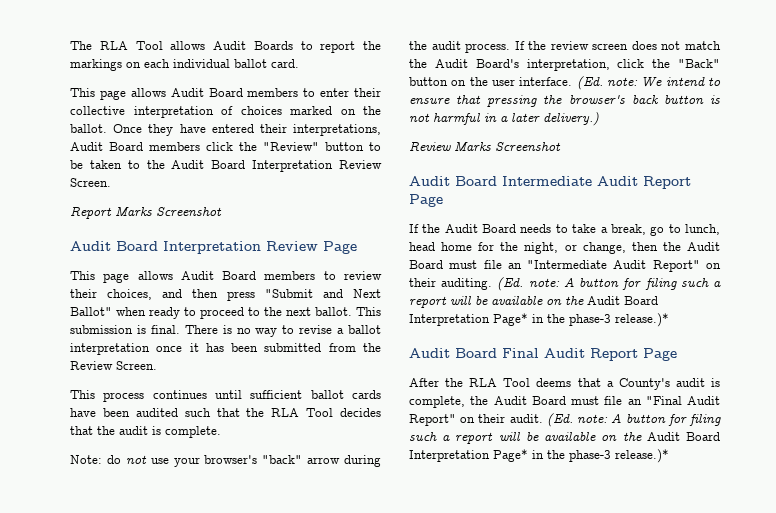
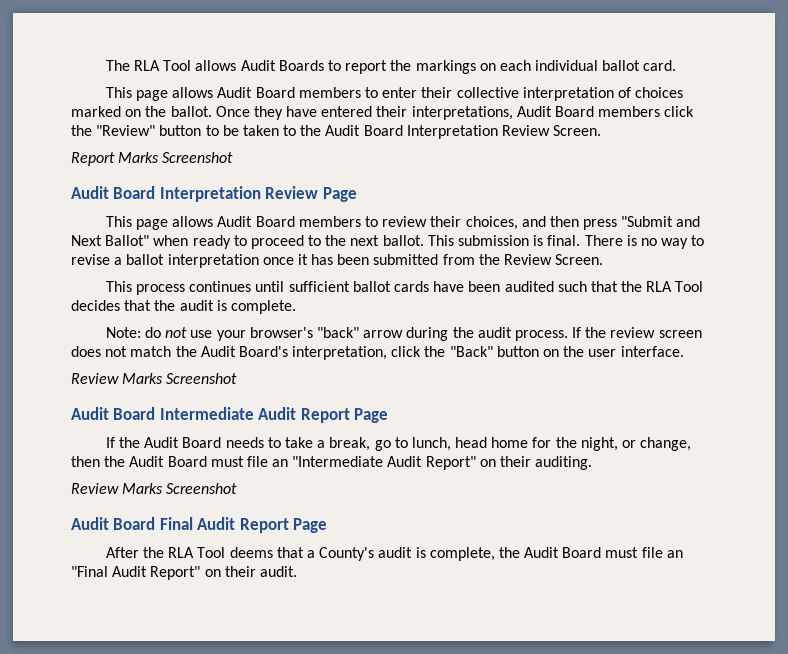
- (Ed. note: We intend to ensure that pressing the browser's back button is not harmful in a later delivery.)
- If the Audit Board needs to take a break, go to lunch, head home for the night, or change, then the Audit Board must file an "Intermediate Audit Report" on their auditing. (Ed. note: A button for filing such a report will be available on the Audit Board Interpretation Page* in the phase-3 release.)*
+ If the Audit Board needs to take a break, go to lunch, head home for the night, or change, then the Audit Board must file an "Intermediate Audit Report" on their auditing.
+ Review Marks Screenshot
- After the RLA Tool deems that a County's audit is complete, the Audit Board must file an "Final Audit Report" on their audit. (Ed. note: A button for filing such a report will be available on the Audit Board Interpretation Page* in the phase-3 release.)*
+ After the RLA Tool deems that a County's audit is complete, the Audit Board must file an "Final Audit Report" on their audit.

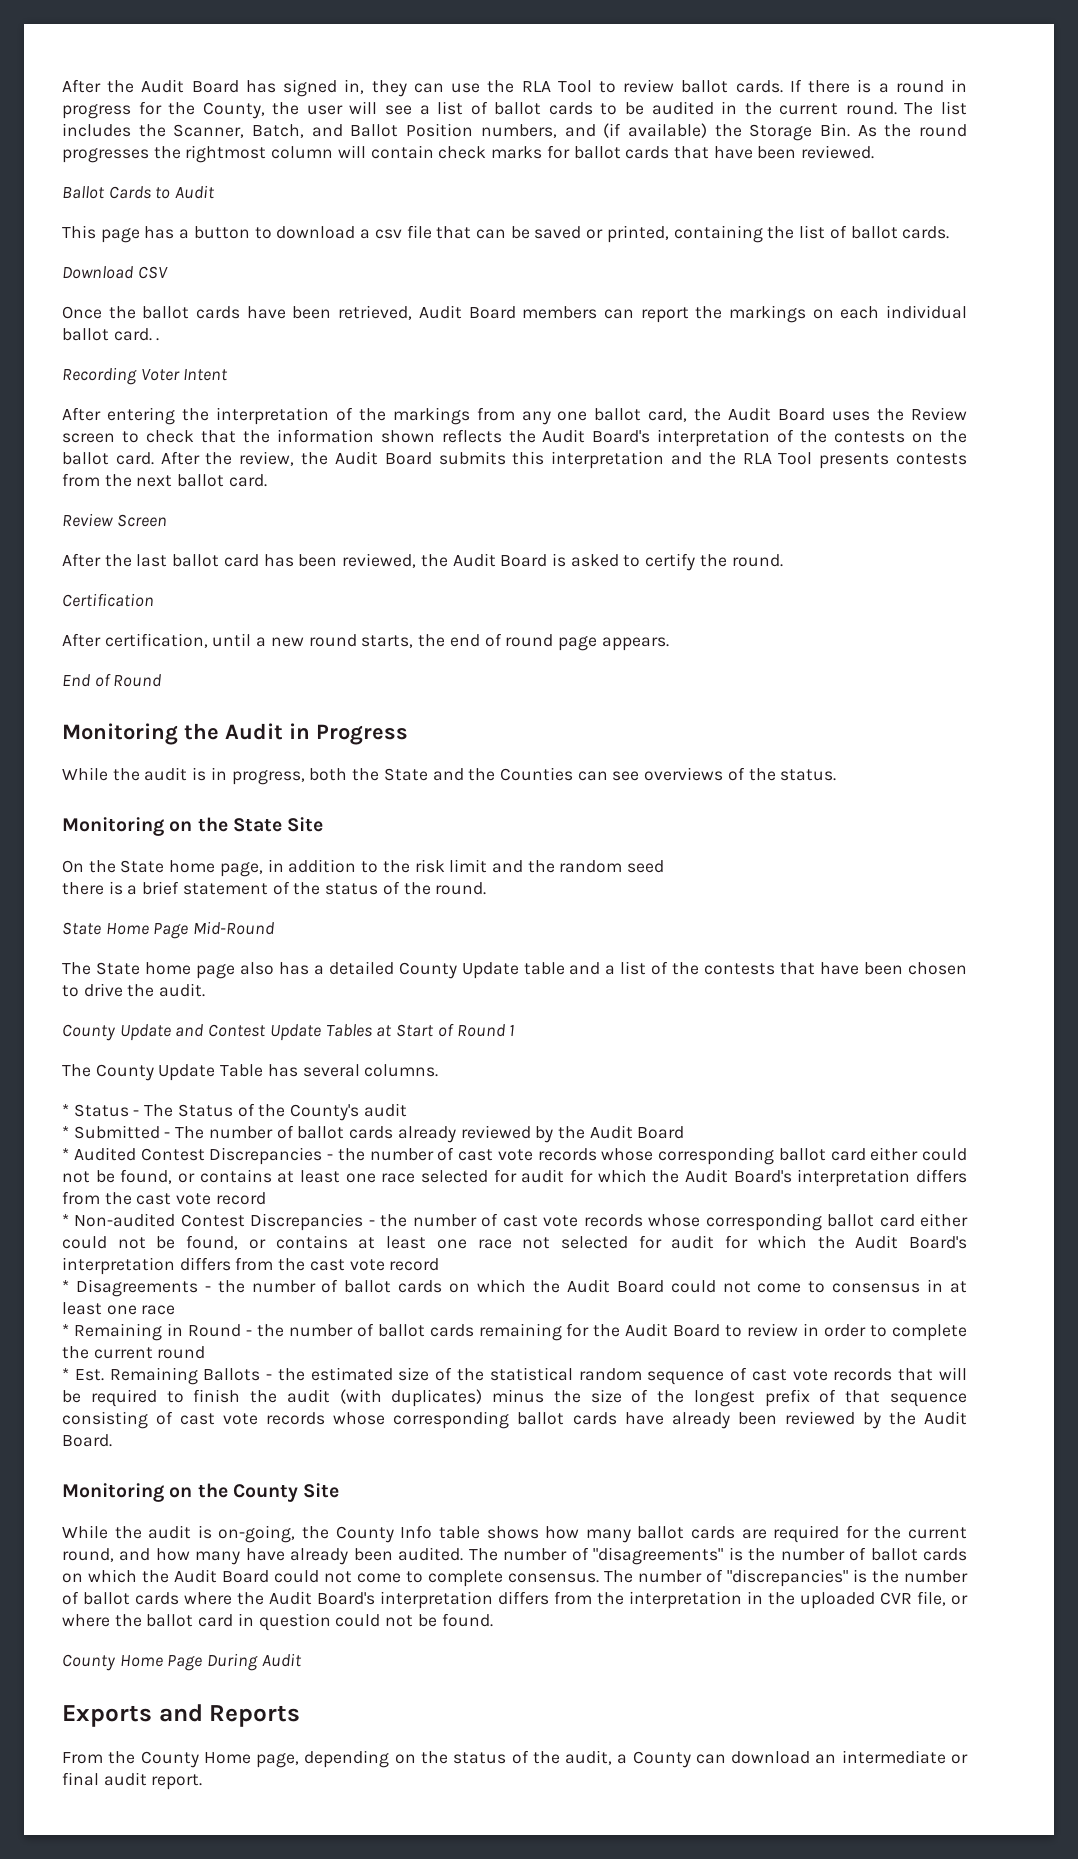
- The RLA Tool allows Audit Boards to report the markings on each individual ballot card.
- This page allows Audit Board members to enter their collective interpretation of choices marked on the ballot. Once they have entered their interpretations, Audit Board members click the "Review" button to be taken to the Audit Board Interpretation Review Screen.
- Report Marks Screenshot
- Audit Board Interpretation Review Page
- This page allows Audit Board members to review their choices, and then press "Submit and Next Ballot" when ready to proceed to the next ballot. This submission is final. There is no way to revise a ballot interpretation once it has been submitted from the Review Screen.
- This process continues until sufficient ballot cards have been audited such that the RLA Tool decides that the audit is complete.
- Note: do not use your browser's "back" arrow during the audit process. If the review screen does not match the Audit Board's interpretation, click the "Back" button on the user interface.
- Review Marks Screenshot
- Audit Board Intermediate Audit Report Page
- If the Audit Board needs to take a break, go to lunch, head home for the night, or change, then the Audit Board must file an "Intermediate Audit Report" on their auditing.
- Review Marks Screenshot
- Audit Board Final Audit Report Page
- After the RLA Tool deems that a County's audit is complete, the Audit Board must file an "Final Audit Report" on their audit.
+ After the Audit Board has signed in, they can use the RLA Tool to review ballot cards. If there is a round in progress for the County, the user will see a list of ballot cards to be audited in the current round. The list includes the Scanner, Batch, and Ballot Position numbers, and (if available) the Storage Bin. As the round progresses the rightmost column will contain check marks for ballot cards that have been reviewed.
+ Ballot Cards to Audit
+ This page has a button to download a csv file that can be saved or printed, containing the list of ballot cards.
+ Download CSV
+ Once the ballot cards have been retrieved, Audit Board members can report the markings on each individual ballot card. .
+ Recording Voter Intent
+ After entering the interpretation of the markings from any one ballot card, the Audit Board uses the Review screen to check that the information shown reflects the Audit Board's interpretation of the contests on the ballot card. After the review, the Audit Board submits this interpretation and the RLA Tool presents contests from the next ballot card.
+ Review Screen
+ After the last ballot card has been reviewed, the Audit Board is asked to certify the round.
+ Certification
+ After certification, until a new round starts, the end of round page appears.
+ End of Round
+ Monitoring the Audit in Progress
+ While the audit is in progress, both the State and the Counties can see overviews of the status.
+ Monitoring on the State Site
+ On the State home page, in addition to the risk limit and the random seed
+ there is a brief statement of the status of the round.
+ State Home Page Mid-Round
+ The State home page also has a detailed County Update table and a list of the contests that have been chosen to drive the audit.
+ County Update and Contest Update Tables at Start of Round 1
+ The County Update Table has several columns.
+ * Status - The Status of the County's audit
+ * Submitted - The number of ballot cards already reviewed by the Audit Board
+ * Audited Contest Discrepancies - the number of cast vote records whose corresponding ballot card either could not be found, or contains at least one race selected for audit for which the Audit Board's interpretation differs from the cast vote record
+ * Non-audited Contest Discrepancies - the number of cast vote records whose corresponding ballot card either could not be found, or contains at least one race not selected for audit for which the Audit Board's interpretation differs from the cast vote record
+ * Disagreements - the number of ballot cards on which the Audit Board could not come to consensus in at least one race
+ * Remaining in Round - the number of ballot cards remaining for the Audit Board to review in order to complete the current round
+ * Est. Remaining Ballots - the estimated size of the statistical random sequence of cast vote records that will be required to finish the audit (with duplicates) minus the size of the longest prefix of that sequence consisting of cast vote records whose corresponding ballot cards have already been reviewed by the Audit Board.
+ Monitoring on the County Site
+ While the audit is on-going, the County Info table shows how many ballot cards are required for the current round, and how many have already been audited. The number of "disagreements" is the number of ballot cards on which the Audit Board could not come to complete consensus. The number of "discrepancies" is the number of ballot cards where the Audit Board's interpretation differs from the interpretation in the uploaded CVR file, or where the ballot card in question could not be found.
+ County Home Page During Audit
+ Exports and Reports
+ From the County Home page, depending on the status of the audit, a County can download an intermediate or final audit report.

